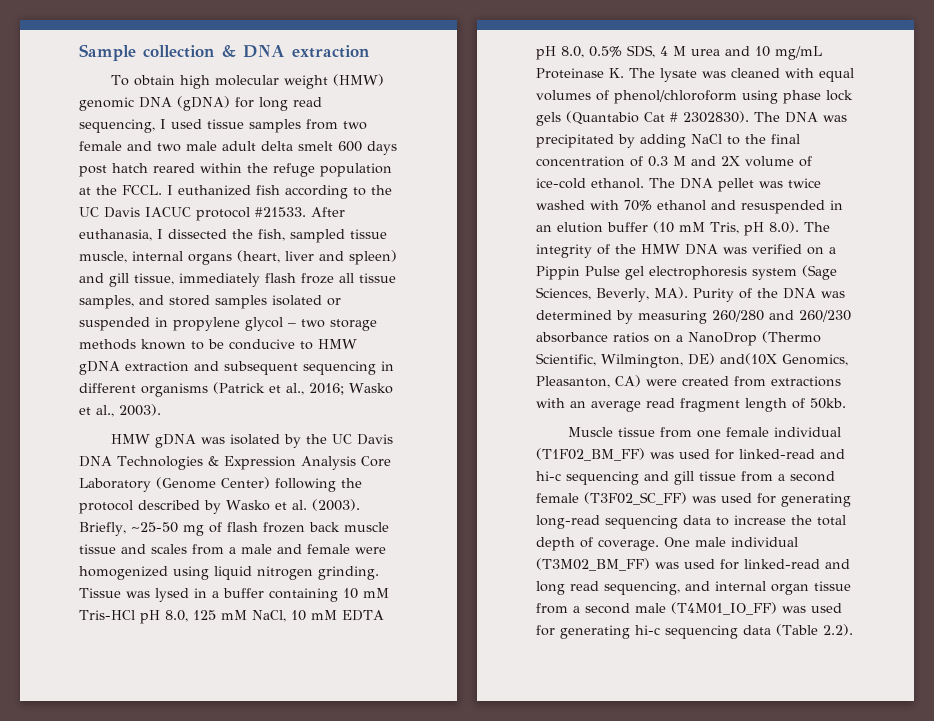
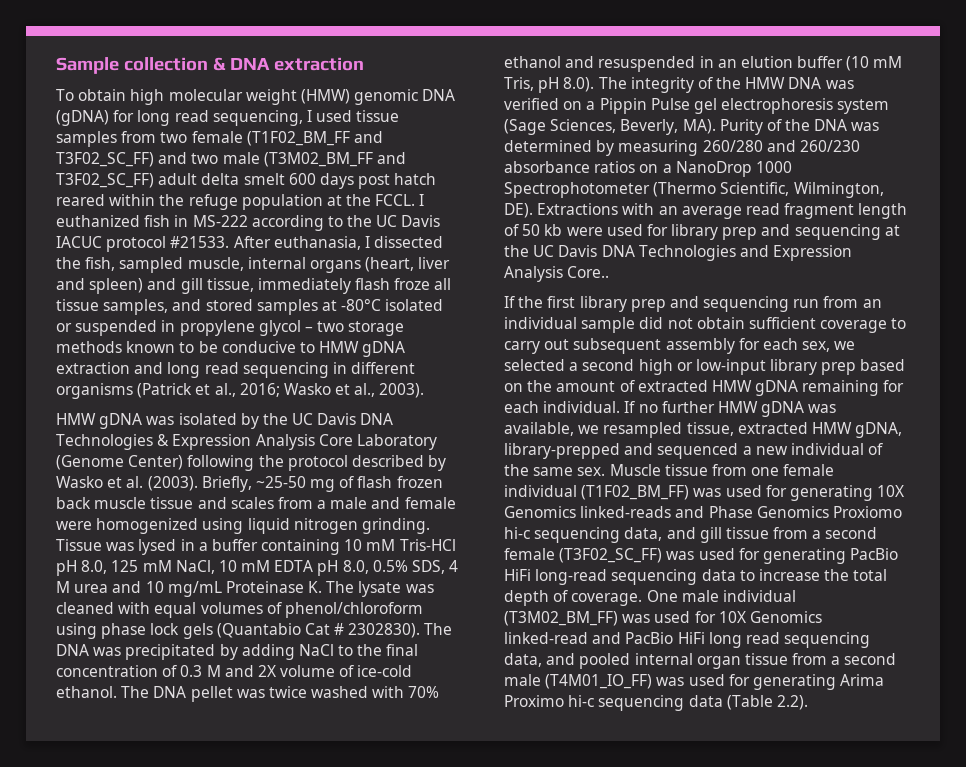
- To obtain high molecular weight (HMW) genomic DNA (gDNA) for long read sequencing, I used tissue samples from two female and two male adult delta smelt 600 days post hatch reared within the refuge population at the FCCL.
+ To obtain high molecular weight (HMW) genomic DNA (gDNA) for long read sequencing, I used tissue samples from two female (T1F02_BM_FF and T3F02_SC_FF) and two male (T3M02_BM_FF and T3F02_SC_FF) adult delta smelt 600 days post hatch reared within the refuge population at the FCCL.
- I euthanized fish according to the UC Davis IACUC protocol #21533.
+ I euthanized fish in MS-222 according to the UC Davis IACUC protocol #21533.
- After euthanasia, I dissected the fish, sampled tissue muscle, internal organs (heart, liver and spleen) and gill tissue, immediately flash froze all tissue samples, and stored samples isolated or suspended in propylene glycol – two storage methods known to be conducive to HMW gDNA extraction and subsequent sequencing in different organisms (Patrick et al., 2016; Wasko et al., 2003).
+ After euthanasia, I dissected the fish, sampled muscle, internal organs (heart, liver and spleen) and gill tissue, immediately flash froze all tissue samples, and stored samples at -80°C isolated or suspended in propylene glycol – two storage methods known to be conducive to HMW gDNA extraction and long read sequencing in different organisms (Patrick et al., 2016; Wasko et al., 2003).
- The DNA pellet was twice washed with 70% ethanol and resuspended in an elution buffer (10 mM Tris, pH 8.0). The integrity of the HMW DNA was verified on a Pippin Pulse gel electrophoresis system (Sage Sciences, Beverly, MA). Purity of the DNA was determined by measuring 260/280 and 260/230 absorbance ratios on a NanoDrop (Thermo Scientific, Wilmington, DE) and(10X Genomics, Pleasanton, CA) were created from extractions with an average read fragment length of 50kb.
- Muscle tissue from one female individual (T1F02_BM_FF) was used for linked-read and hi-c sequencing and gill tissue from a second female (T3F02_SC_FF) was used for generating long-read sequencing data to increase the total depth of coverage.
+ The DNA pellet was twice washed with 70% ethanol and resuspended in an elution buffer (10 mM Tris, pH 8.0). The integrity of the HMW DNA was verified on a Pippin Pulse gel electrophoresis system (Sage Sciences, Beverly, MA). Purity of the DNA was determined by measuring 260/280 and 260/230 absorbance ratios on a NanoDrop 1000 Spectrophotometer (Thermo Scientific, Wilmington, DE). Extractions with an average read fragment length of 50 kb were used for library prep and sequencing at the UC Davis DNA Technologies and Expression Analysis Core..
+ If the first library prep and sequencing run from an individual sample did not obtain sufficient coverage to carry out subsequent assembly for each sex, we selected a second high or low-input library prep based on the amount of extracted HMW gDNA remaining for each individual. If no further HMW gDNA was available, we resampled tissue, extracted HMW gDNA, library-prepped and sequenced a new individual of the same sex. Muscle tissue from one female individual (T1F02_BM_FF) was used for generating 10X Genomics linked-reads and Phase Genomics Proxiomo hi-c sequencing data, and gill tissue from a second female (T3F02_SC_FF) was used for generating PacBio HiFi long-read sequencing data to increase the total depth of coverage.
- One male individual (T3M02_BM_FF) was used for linked-read and long read sequencing, and internal organ tissue from a second male (T4M01_IO_FF) was used for generating hi-c sequencing data (Table 2.2).
+ One male individual (T3M02_BM_FF) was used for 10X Genomics linked-read and PacBio HiFi long read sequencing data, and pooled internal organ tissue from a second male (T4M01_IO_FF) was used for generating Arima Proximo hi-c sequencing data (Table 2.2).

